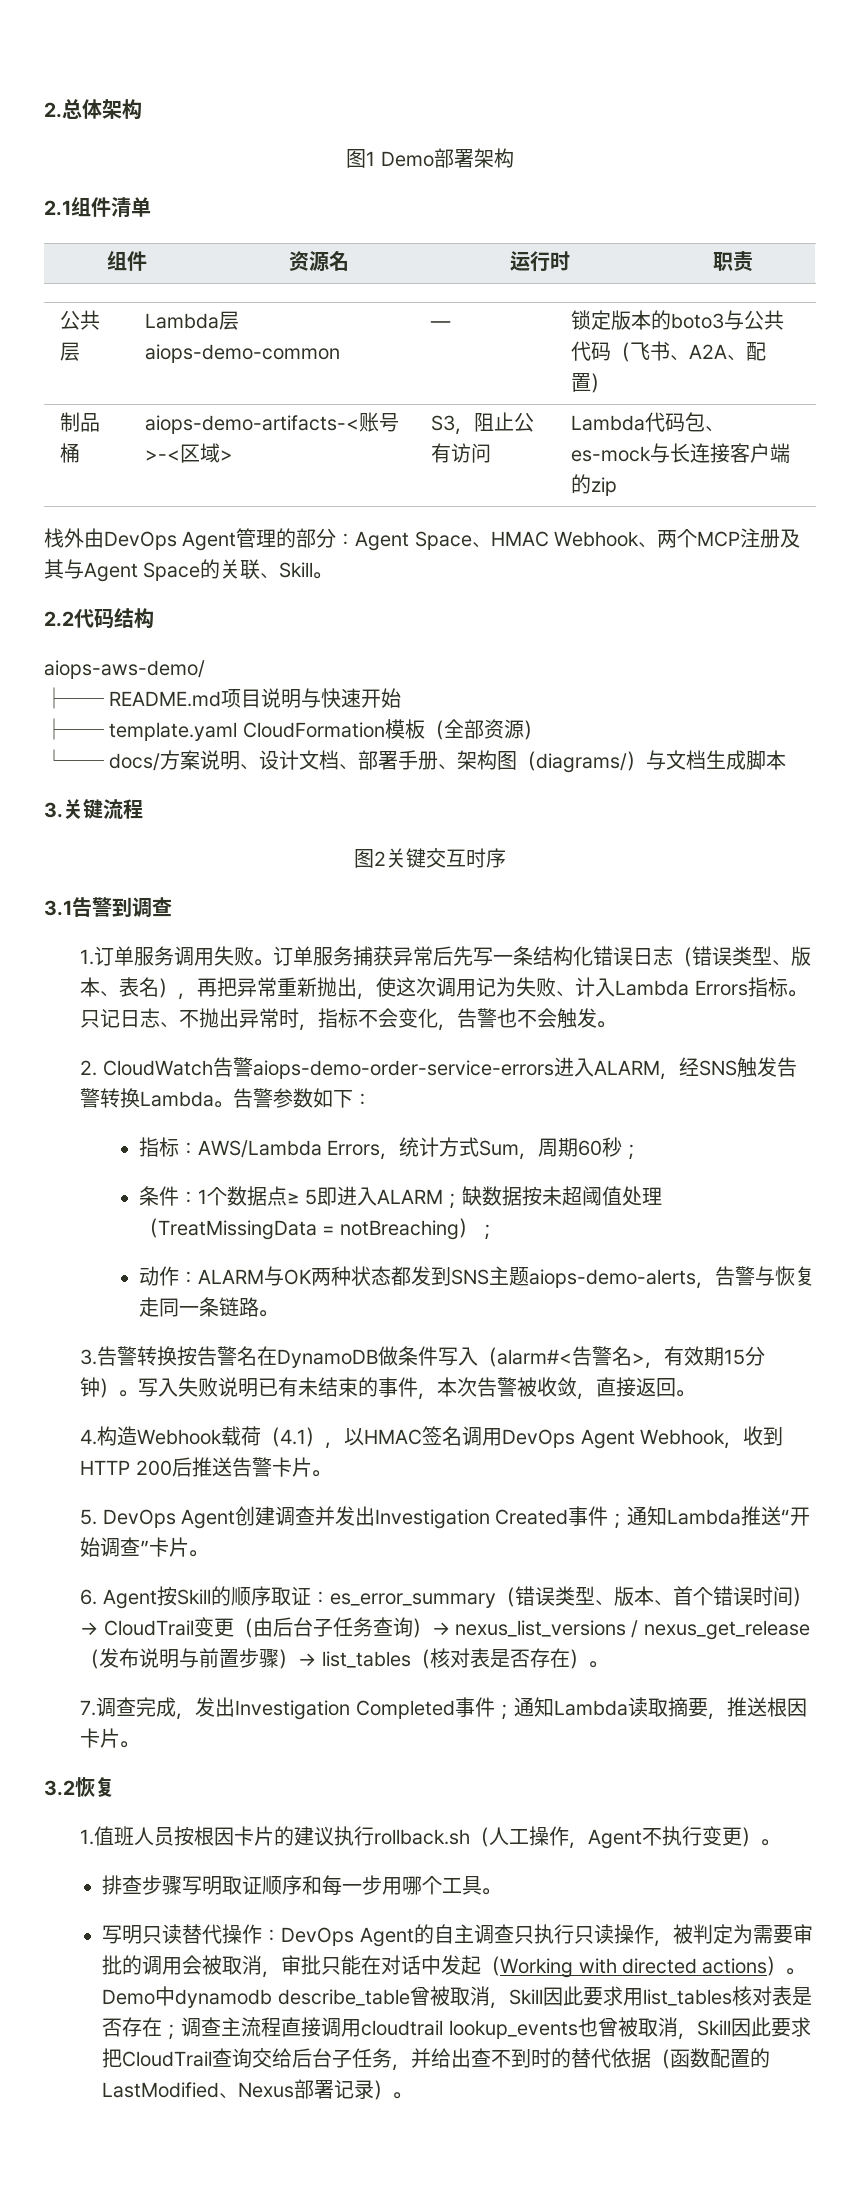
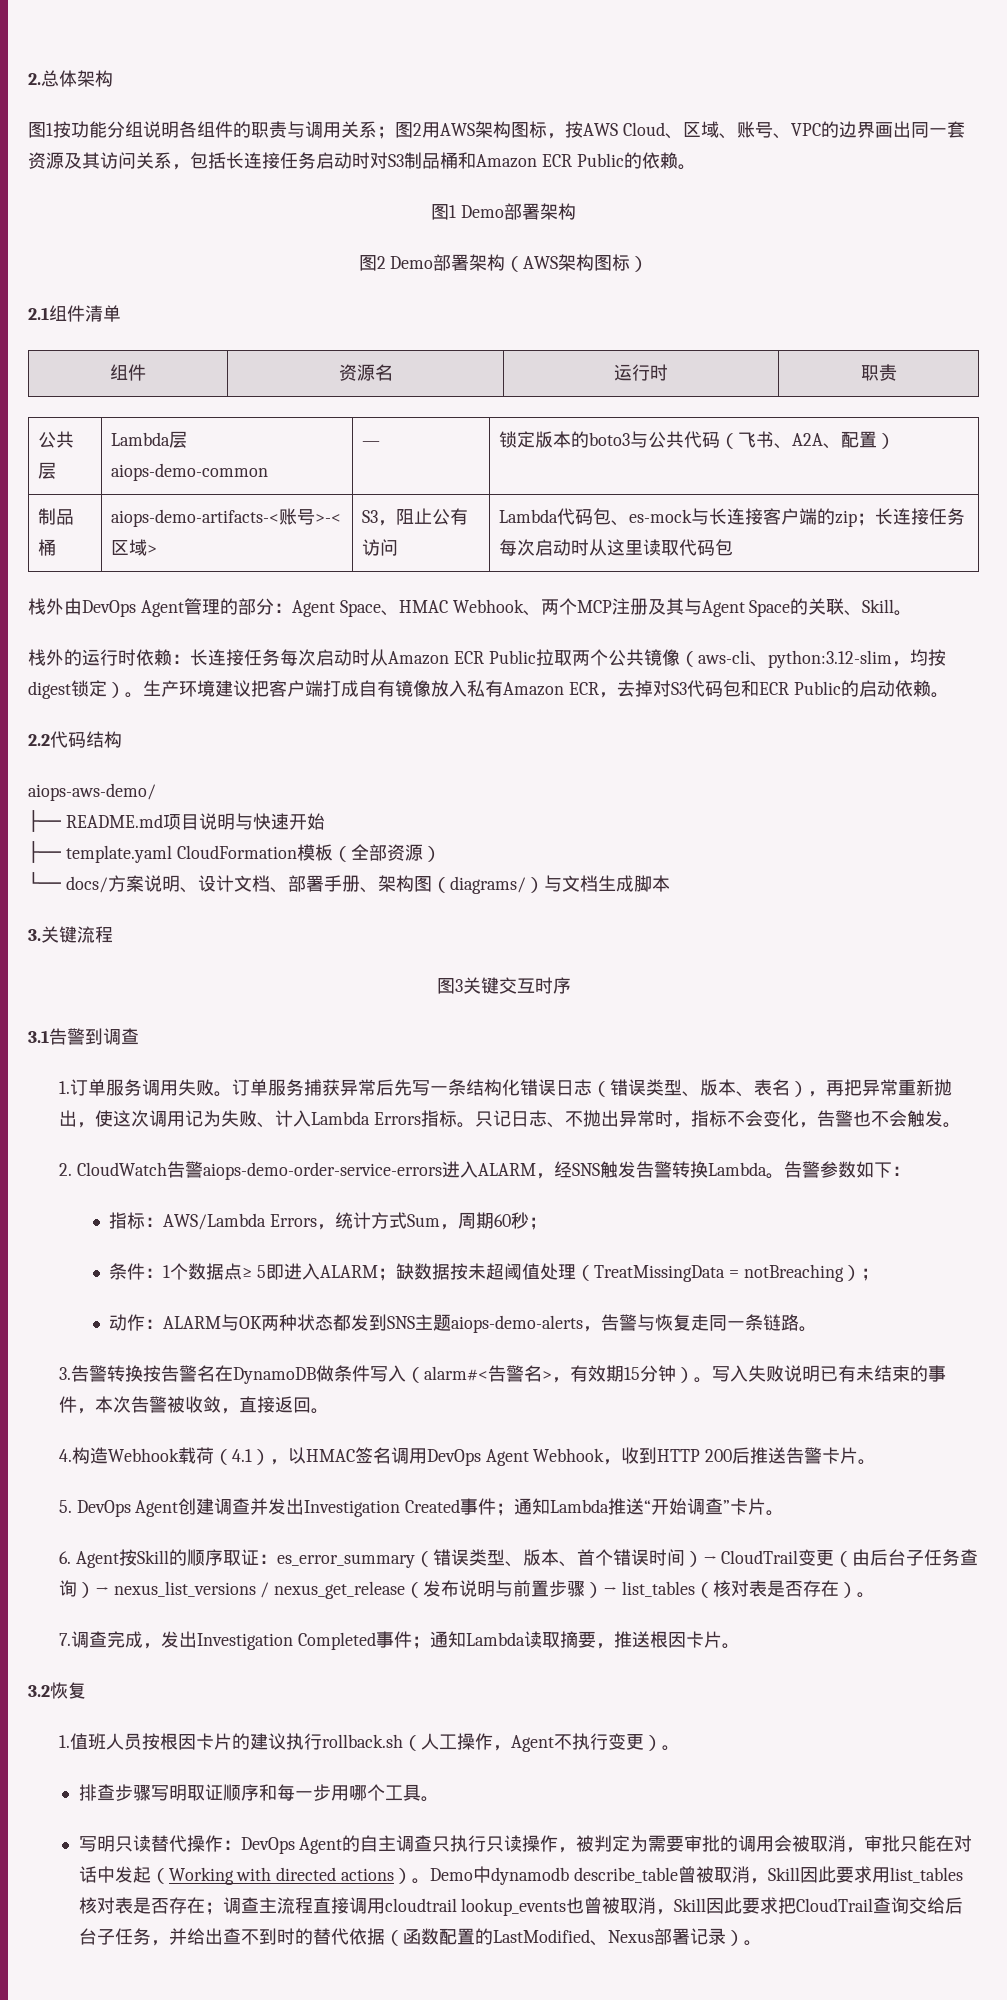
+ 图1按功能分组说明各组件的职责与调用关系；图2用AWS架构图标，按AWS Cloud、区域、账号、VPC的边界画出同一套资源及其访问关系，包括长连接任务启动时对S3制品桶和Amazon ECR Public的依赖。
+ 图2 Demo部署架构（AWS架构图标）
- 制品桶 | aiops-demo-artifacts-<账号>-<区域> | S3，阻止公有访问 | Lambda代码包、es-mock与长连接客户端的zip
+ 制品桶 | aiops-demo-artifacts-<账号>-<区域> | S3，阻止公有访问 | Lambda代码包、es-mock与长连接客户端的zip；长连接任务每次启动时从这里读取代码包
+ 栈外的运行时依赖：长连接任务每次启动时从Amazon ECR Public拉取两个公共镜像（aws-cli、python:3.12-slim，均按digest锁定）。生产环境建议把客户端打成自有镜像放入私有Amazon ECR，去掉对S3代码包和ECR Public的启动依赖。
- 图2关键交互时序
+ 图3关键交互时序

